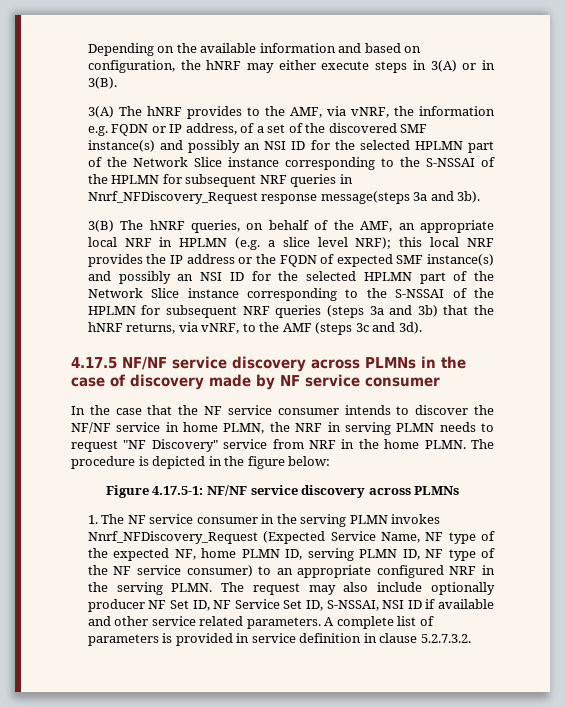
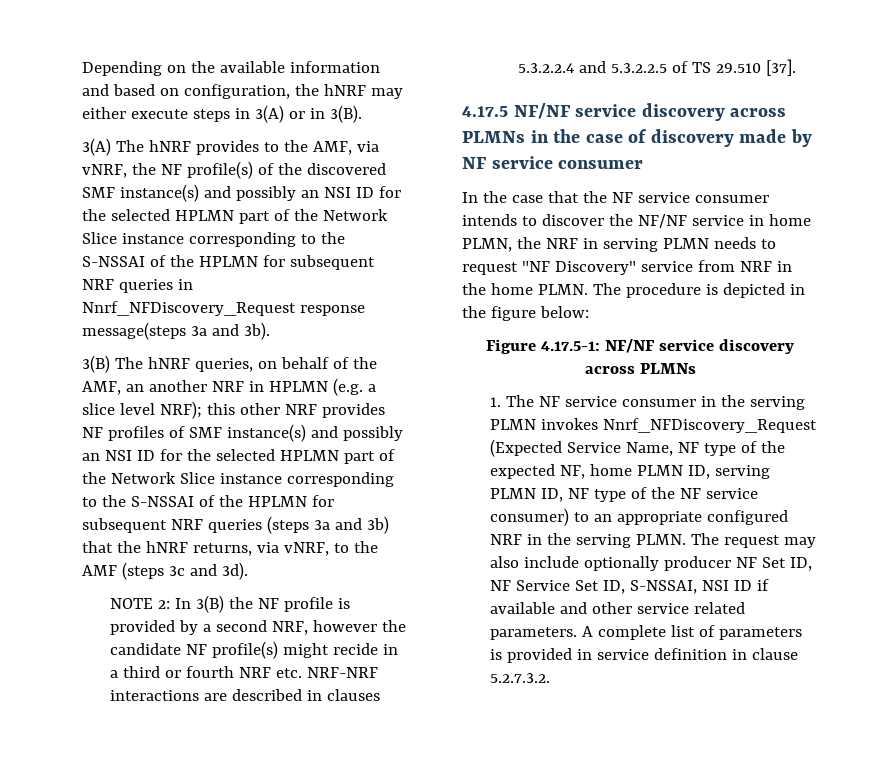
- 3(A) The hNRF provides to the AMF, via vNRF, the information e.g. FQDN or IP address, of a set of the discovered SMF instance(s) and possibly an NSI ID for the selected HPLMN part of the Network Slice instance corresponding to the S-NSSAI of the HPLMN for subsequent NRF queries in Nnrf_NFDiscovery_Request response message(steps 3a and 3b).
+ 3(A) The hNRF provides to the AMF, via vNRF, the NF profile(s) of the discovered SMF instance(s) and possibly an NSI ID for the selected HPLMN part of the Network Slice instance corresponding to the S-NSSAI of the HPLMN for subsequent NRF queries in Nnrf_NFDiscovery_Request response message(steps 3a and 3b).
- 3(B) The hNRF queries, on behalf of the AMF, an appropriate local NRF in HPLMN (e.g. a slice level NRF);
+ 3(B) The hNRF queries, on behalf of the AMF, an another NRF in HPLMN (e.g. a slice level NRF);
- this local NRF provides the IP address or the FQDN of expected SMF instance(s) and possibly an NSI ID for the selected HPLMN part of the Network Slice instance corresponding to the S-NSSAI of the HPLMN for subsequent NRF queries (steps 3a and 3b) that the hNRF returns, via vNRF, to the AMF (steps 3c and 3d).
+ this other NRF provides NF profiles of SMF instance(s) and possibly an NSI ID for the selected HPLMN part of the Network Slice instance corresponding to the S-NSSAI of the HPLMN for subsequent NRF queries (steps 3a and 3b) that the hNRF returns, via vNRF, to the AMF (steps 3c and 3d).
+ NOTE 2: In 3(B) the NF profile is provided by a second NRF, however the candidate NF profile(s) might recide in a third or fourth NRF etc. NRF-NRF interactions are described in clauses 5.3.2.2.4 and 5.3.2.2.5 of TS 29.510 [37].

